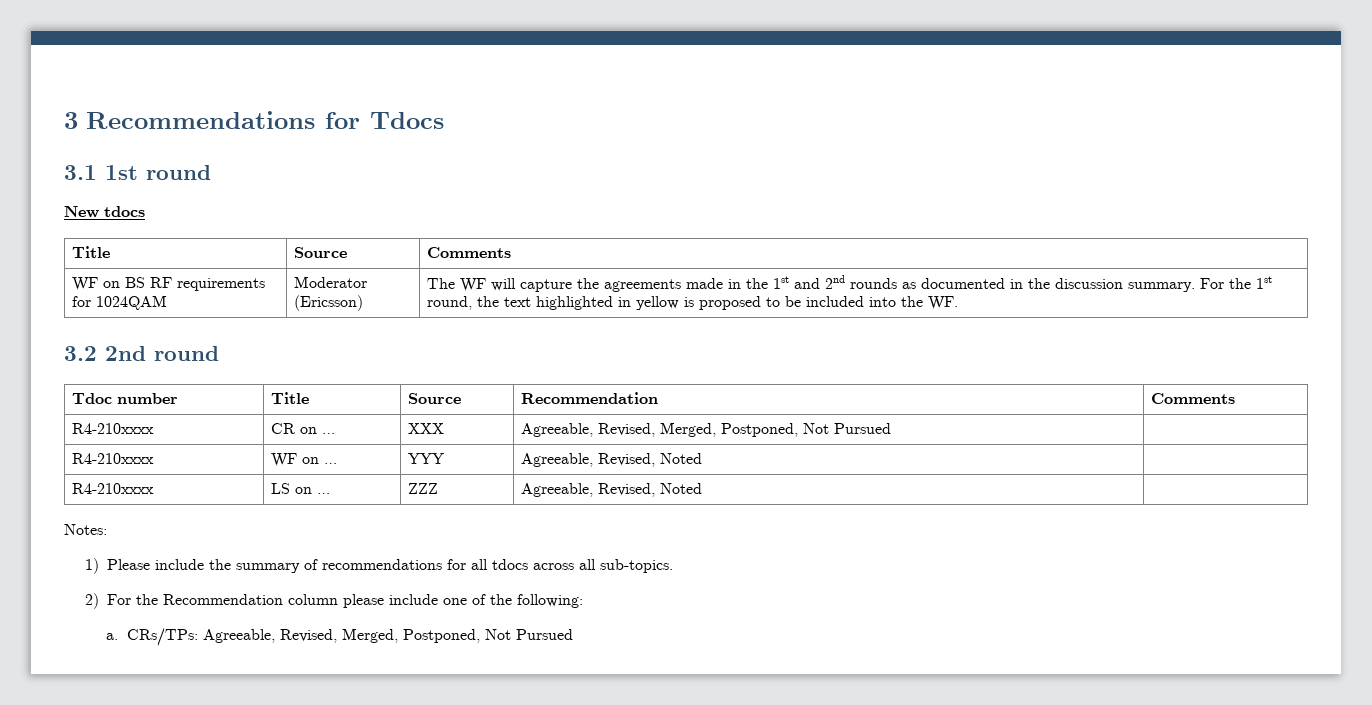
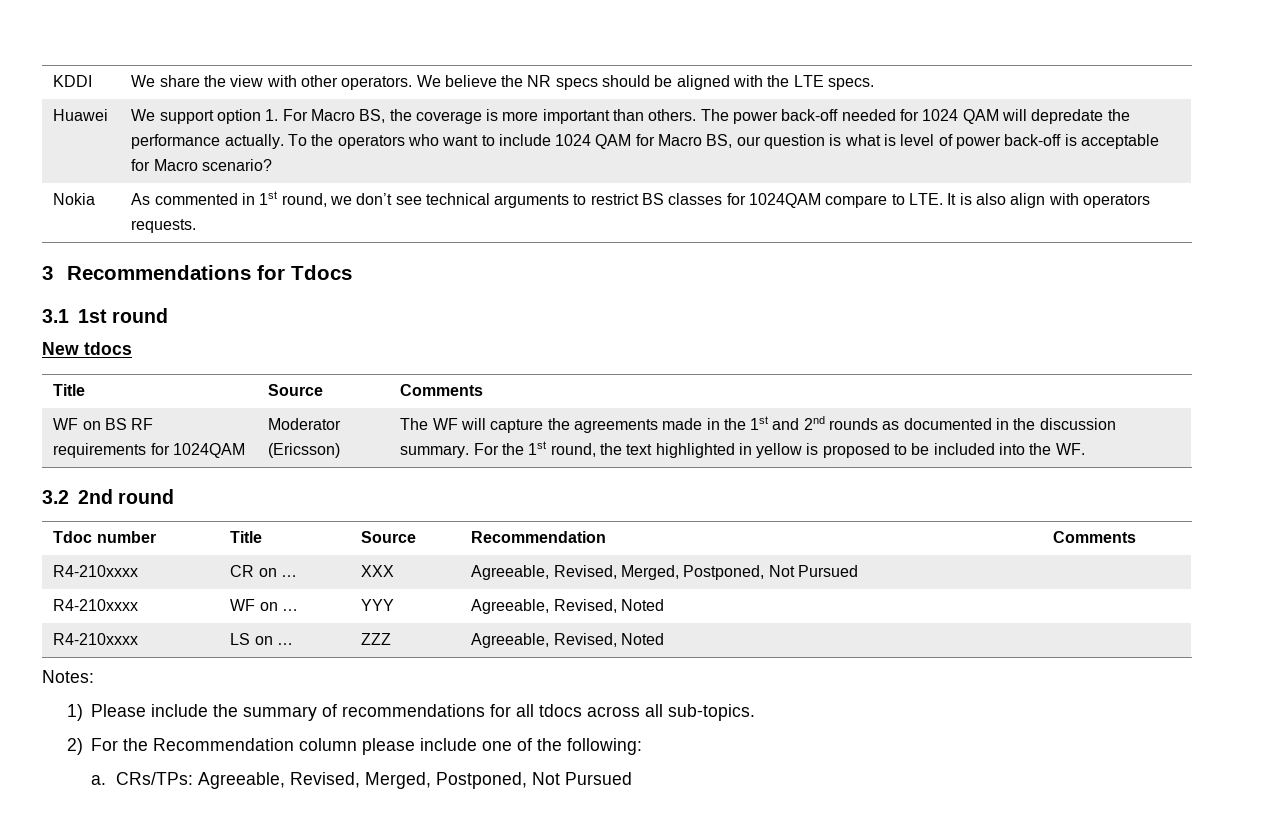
+ KDDI | We share the view with other operators. We believe the NR specs should be aligned with the LTE specs.
+ Huawei | We support option 1. For Macro BS, the coverage is more important than others. The power back-off needed for 1024 QAM will depredate the performance actually. To the operators who want to include 1024 QAM for Macro BS, our question is what is level of power back-off is acceptable for Macro scenario?
+ Nokia | As commented in 1st round, we don’t see technical arguments to restrict BS classes for 1024QAM compare to LTE. It is also align with operators requests.

